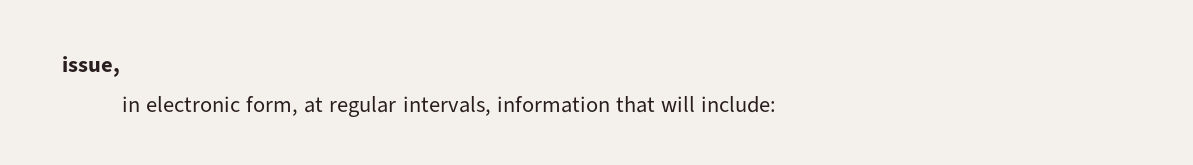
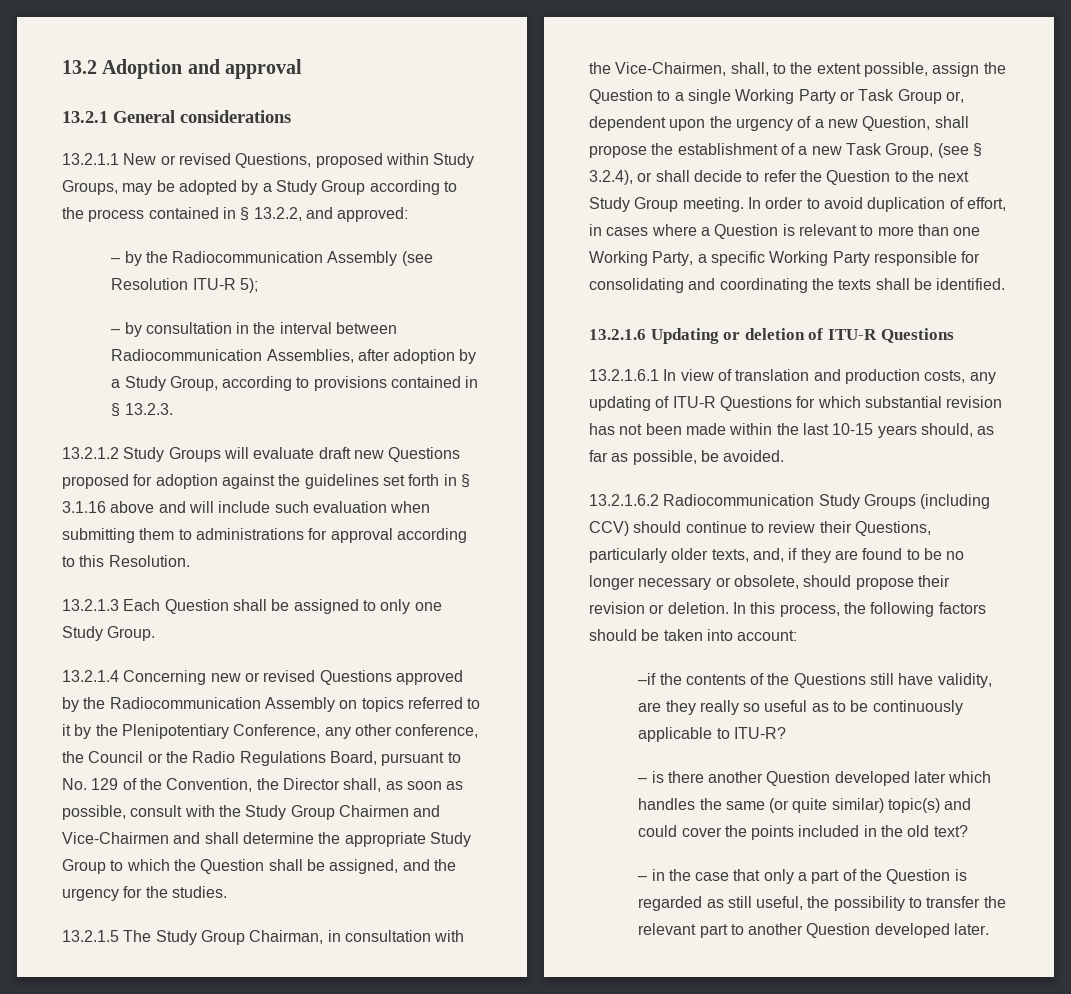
- issue,
- in electronic form, at regular intervals, information that will include:
+ 13.2 Adoption and approval
+ 13.2.1 General considerations
+ 13.2.1.1 New or revised Questions, proposed within Study Groups, may be adopted by a Study Group according to the process contained in § 13.2.2, and approved:
+ – by the Radiocommunication Assembly (see Resolution ITU-R 5);
+ – by consultation in the interval between Radiocommunication Assemblies, after adoption by a Study Group, according to provisions contained in § 13.2.3.
+ 13.2.1.2 Study Groups will evaluate draft new Questions proposed for adoption against the guidelines set forth in § 3.1.16 above and will include such evaluation when submitting them to administrations for approval according to this Resolution.
+ 13.2.1.3 Each Question shall be assigned to only one Study Group.
+ 13.2.1.4 Concerning new or revised Questions approved by the Radiocommunication Assembly on topics referred to it by the Plenipotentiary Conference, any other conference, the Council or the Radio Regulations Board, pursuant to No. 129 of the Convention, the Director shall, as soon as possible, consult with the Study Group Chairmen and Vice-Chairmen and shall determine the appropriate Study Group to which the Question shall be assigned, and the urgency for the studies.
+ 13.2.1.5 The Study Group Chairman, in consultation with the Vice-Chairmen, shall, to the extent possible, assign the Question to a single Working Party or Task Group or, dependent upon the urgency of a new Question, shall propose the establishment of a new Task Group, (see § 3.2.4), or shall decide to refer the Question to the next Study Group meeting. In order to avoid duplication of effort, in cases where a Question is relevant to more than one Working Party, a specific Working Party responsible for consolidating and coordinating the texts shall be identified.
+ 13.2.1.6 Updating or deletion of ITU-R Questions
+ 13.2.1.6.1 In view of translation and production costs, any updating of ITU-R Questions for which substantial revision has not been made within the last 10-15 years should, as far as possible, be avoided.
+ 13.2.1.6.2 Radiocommunication Study Groups (including CCV) should continue to review their Questions, particularly older texts, and, if they are found to be no longer necessary or obsolete, should propose their revision or deletion. In this process, the following factors should be taken into account:
+ –if the contents of the Questions still have validity, are they really so useful as to be continuously applicable to ITU-R?
+ – is there another Question developed later which handles the same (or quite similar) topic(s) and could cover the points included in the old text?
+ – in the case that only a part of the Question is regarded as still useful, the possibility to transfer the relevant part to another Question developed later.

